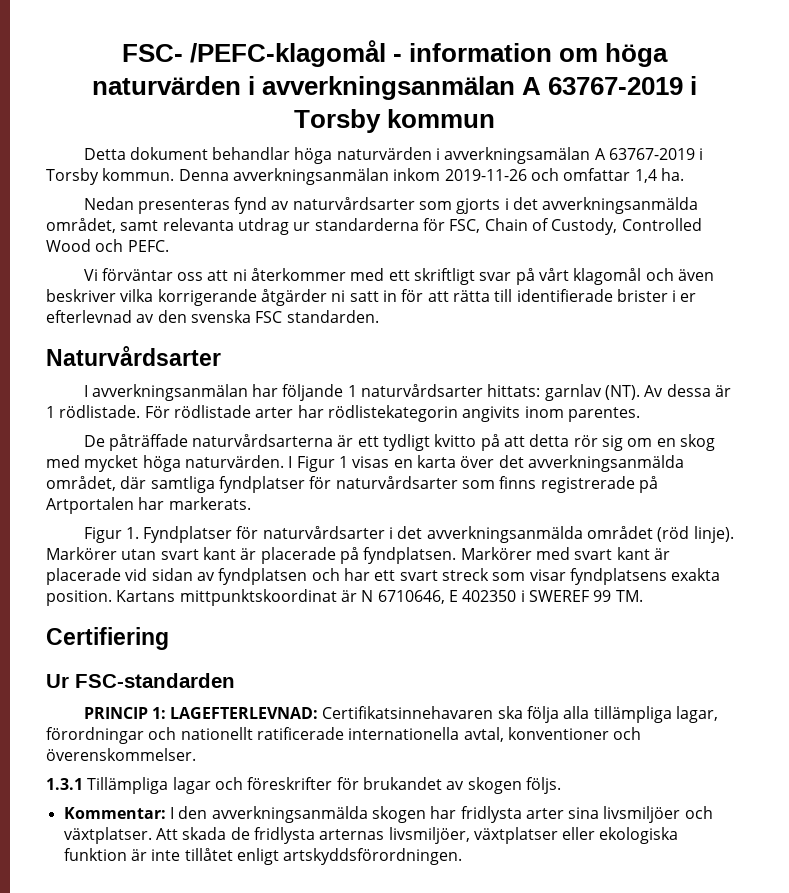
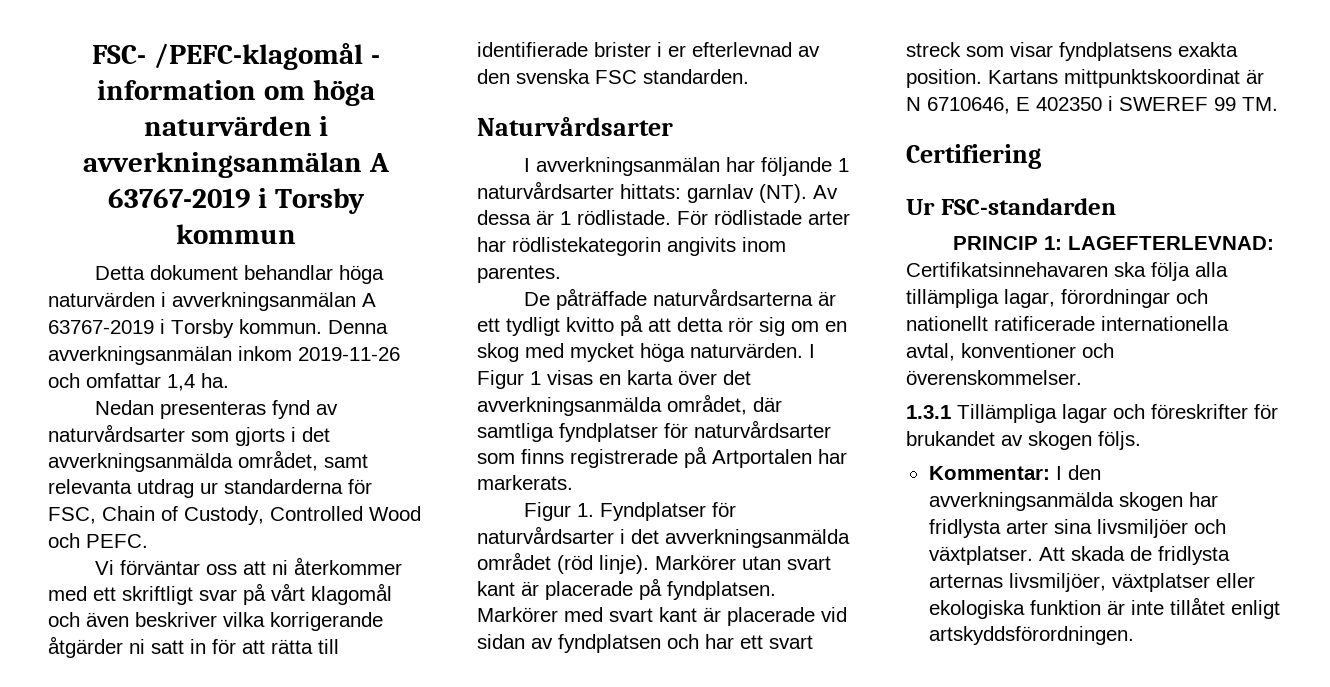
- Detta dokument behandlar höga naturvärden i avverkningsamälan A 63767-2019 i Torsby kommun.
+ Detta dokument behandlar höga naturvärden i avverkningsanmälan A 63767-2019 i Torsby kommun.

